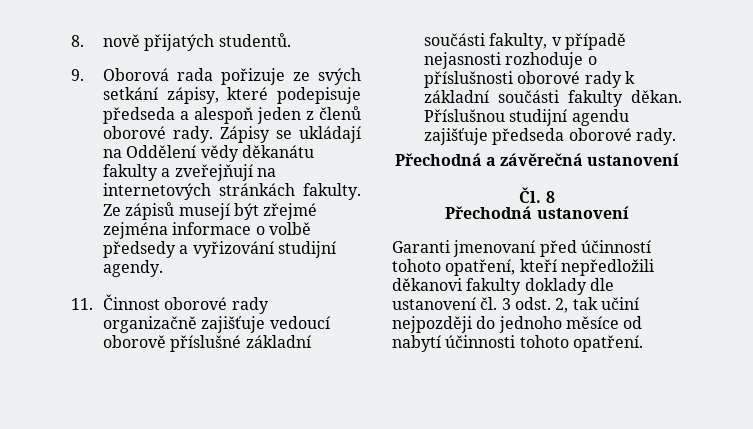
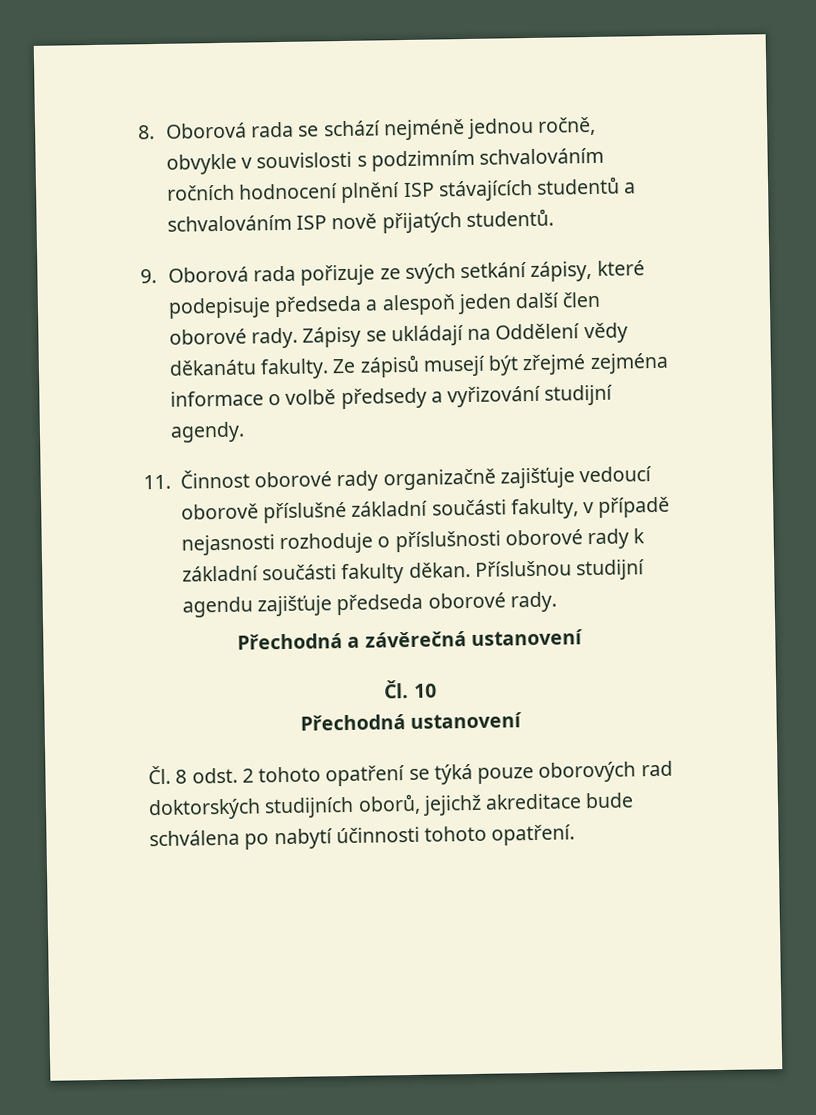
- 8. nově přijatých studentů.
+ 8. Oborová rada se schází nejméně jednou ročně, obvykle v souvislosti s podzimním schvalováním ročních hodnocení plnění ISP stávajících studentů a schvalováním ISP nově přijatých studentů.
- 9. Oborová rada pořizuje ze svých setkání zápisy, které podepisuje předseda a alespoň jeden z členů oborové rady.
+ 9. Oborová rada pořizuje ze svých setkání zápisy, které podepisuje předseda a alespoň jeden další člen oborové rady.
- Zápisy se ukládají na Oddělení vědy děkanátu fakulty a zveřejňují na internetových stránkách fakulty.
+ Zápisy se ukládají na Oddělení vědy děkanátu fakulty.
- Čl. 8
+ Čl. 10
- Garanti jmenovaní před účinností tohoto opatření, kteří nepředložili děkanovi fakulty doklady dle ustanovení čl. 3 odst. 2, tak učiní nejpozději do jednoho měsíce od nabytí účinnosti tohoto opatření.
+ Čl. 8 odst. 2 tohoto opatření se týká pouze oborových rad doktorských studijních oborů, jejichž akreditace bude schválena po nabytí účinnosti tohoto opatření.

